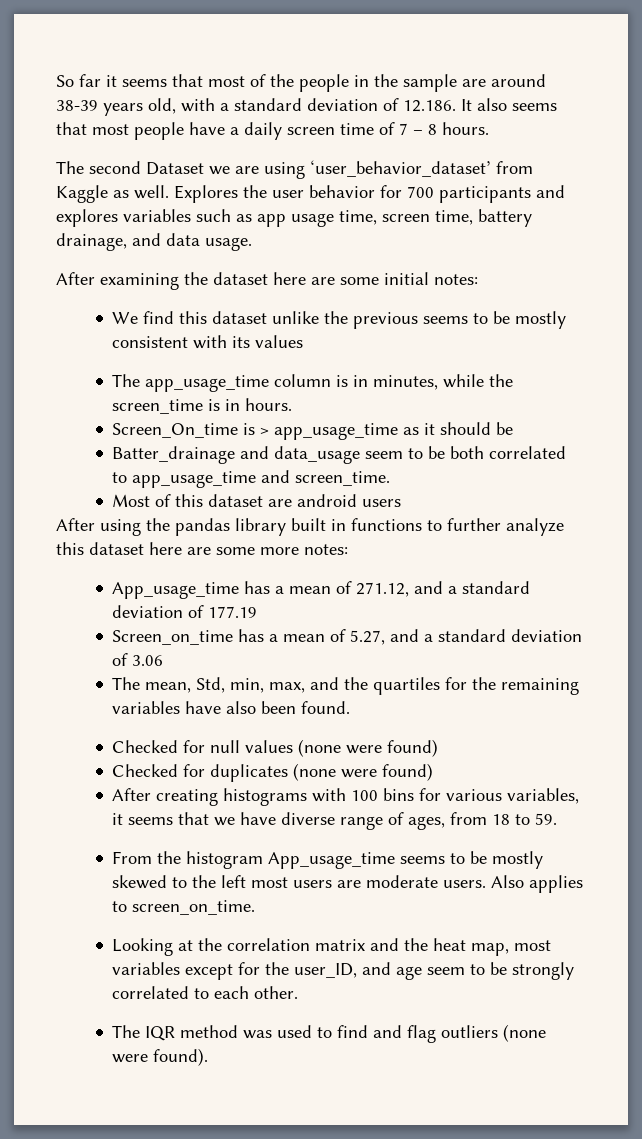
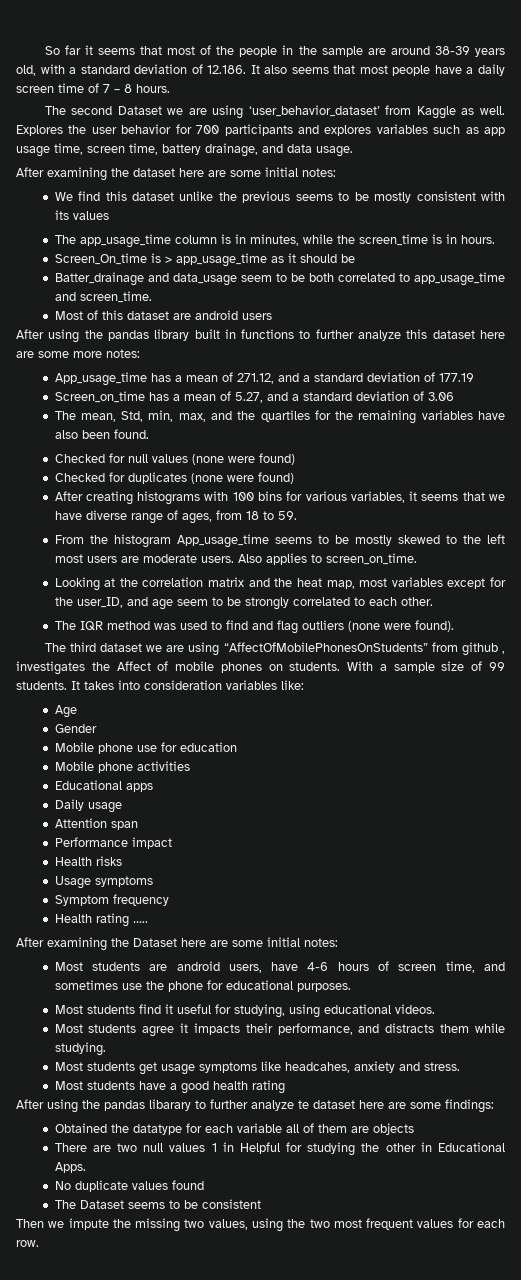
+ The third dataset we are using “AffectOfMobilePhonesOnStudents” from github , investigates the Affect of mobile phones on students. With a sample size of 99 students. It takes into consideration variables like:
+ Age
+ Gender
+ Mobile phone use for education
+ Mobile phone activities
+ Educational apps
+ Daily usage
+ Attention span
+ Performance impact
+ Health risks
+ Usage symptoms
+ Symptom frequency
+ Health rating …..
+ After examining the Dataset here are some initial notes:
+ Most students are android users, have 4-6 hours of screen time, and sometimes use the phone for educational purposes.
+ Most students find it useful for studying, using educational videos.
+ Most students agree it impacts their performance, and distracts them while studying.
+ Most students get usage symptoms like headcahes, anxiety and stress.
+ Most students have a good health rating
+ After using the pandas libarary to further analyze te dataset here are some findings:
+ Obtained the datatype for each variable all of them are objects
+ There are two null values 1 in Helpful for studying the other in Educational Apps.
+ No duplicate values found
+ The Dataset seems to be consistent
+ Then we impute the missing two values, using the two most frequent values for each row.

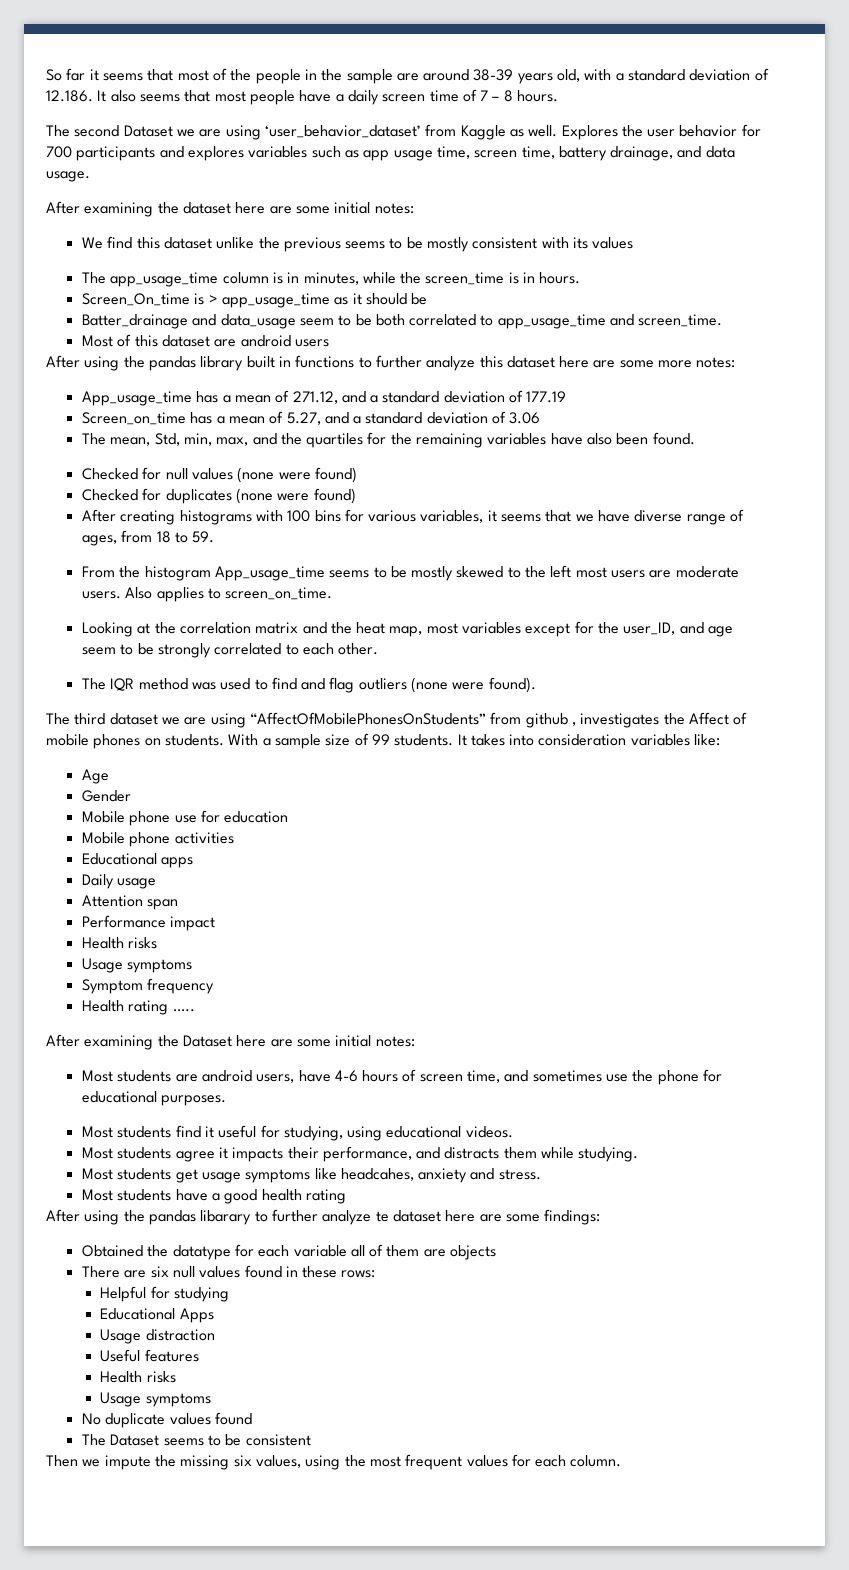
- There are two null values 1 in Helpful for studying the other in Educational Apps.
+ There are six null values found in these rows:
+ Helpful for studying
+ Educational Apps
+ Usage distraction
+ Useful features
+ Health risks
+ Usage symptoms
- Then we impute the missing two values, using the two most frequent values for each row.
+ Then we impute the missing six values, using the most frequent values for each column.

